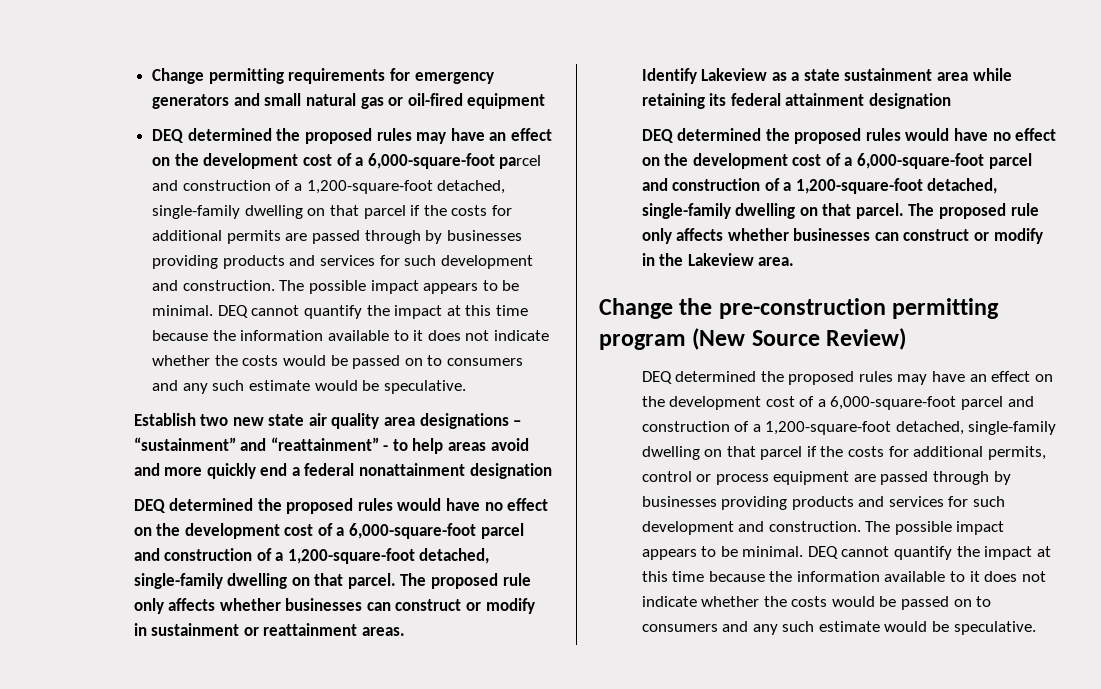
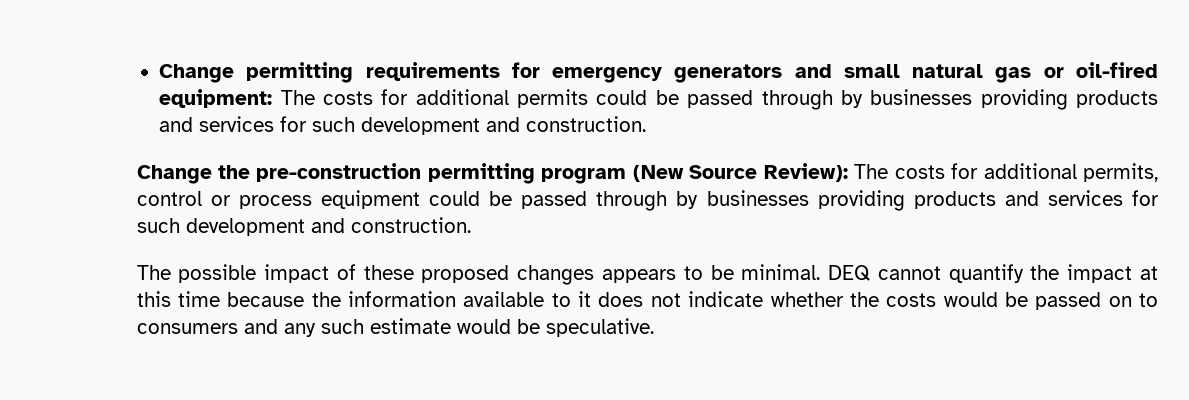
- Change permitting requirements for emergency generators and small natural gas or oil-fired equipment
- DEQ determined the proposed rules may have an effect on the development cost of a 6,000-square-foot parcel and construction of a 1,200-square-foot detached, single-family dwelling on that parcel if the costs for additional permits are passed through by businesses providing products and services for such development and construction. The possible impact appears to be minimal.
+ Change permitting requirements for emergency generators and small natural gas or oil-fired equipment: The costs for additional permits could be passed through by businesses providing products and services for such development and construction.
+ Change the pre-construction permitting program (New Source Review): The costs for additional permits, control or process equipment could be passed through by businesses providing products and services for such development and construction.
+ The possible impact of these proposed changes appears to be minimal.
- Establish two new state air quality area designations – “sustainment” and “reattainment” - to help areas avoid and more quickly end a federal nonattainment designation
- DEQ determined the proposed rules would have no effect on the development cost of a 6,000-square-foot parcel and construction of a 1,200-square-foot detached, single-family dwelling on that parcel. The proposed rule only affects whether businesses can construct or modify in sustainment or reattainment areas.
- Identify Lakeview as a state sustainment area while retaining its federal attainment designation
- DEQ determined the proposed rules would have no effect on the development cost of a 6,000-square-foot parcel and construction of a 1,200-square-foot detached, single-family dwelling on that parcel. The proposed rule only affects whether businesses can construct or modify in the Lakeview area.
- Change the pre-construction permitting program (New Source Review)
- DEQ determined the proposed rules may have an effect on the development cost of a 6,000-square-foot parcel and construction of a 1,200-square-foot detached, single-family dwelling on that parcel if the costs for additional permits, control or process equipment are passed through by businesses providing products and services for such development and construction. The possible impact appears to be minimal. DEQ cannot quantify the impact at this time because the information available to it does not indicate whether the costs would be passed on to consumers and any such estimate would be speculative.

